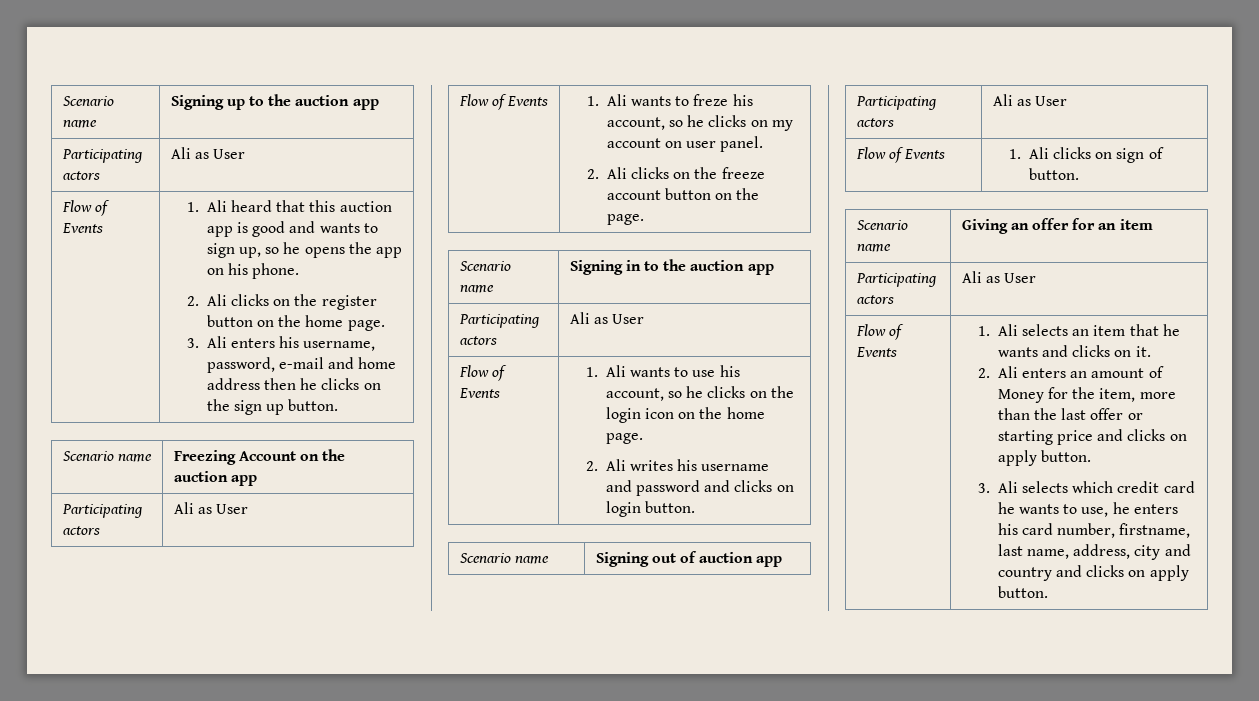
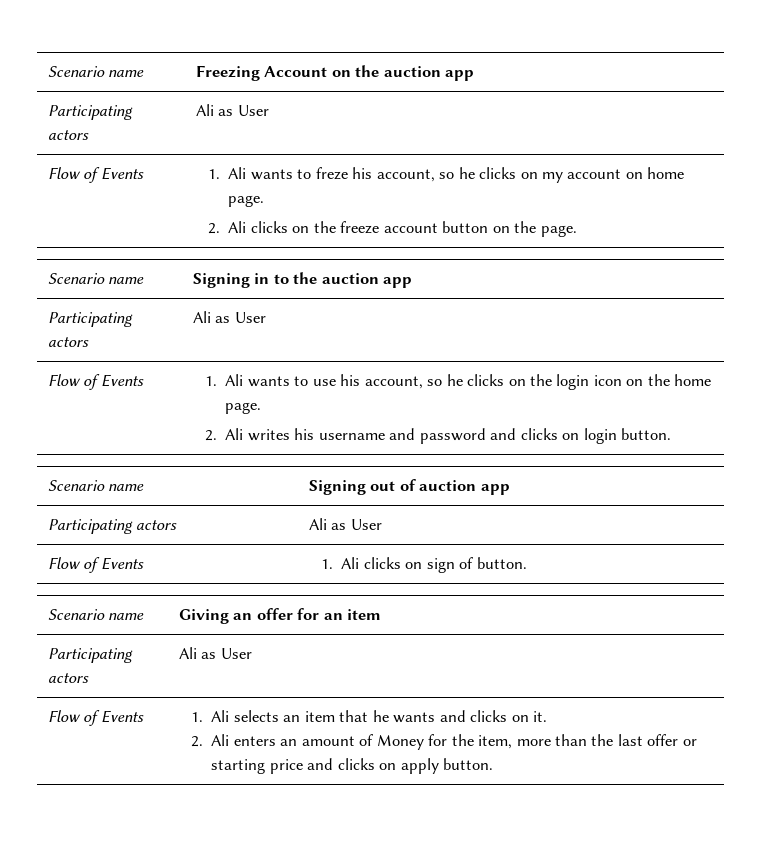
- Scenario name | Signing up to the auction app
- Participating actors | Ali as User
- Flow of Events | 1. Ali heard that this auction app is good and wants to sign up, so he opens the app on his phone.
- 2. Ali clicks on the register button on the home page.
- 3. Ali enters his username, password, e-mail and home address then he clicks on the sign up button.
- Flow of Events | 1. Ali wants to freze his account, so he clicks on my account on user panel.
+ Flow of Events | 1. Ali wants to freze his account, so he clicks on my account on home page.
- 3. Ali selects which credit card he wants to use, he enters his card number, firstname, last name, address, city and country and clicks on apply button.

